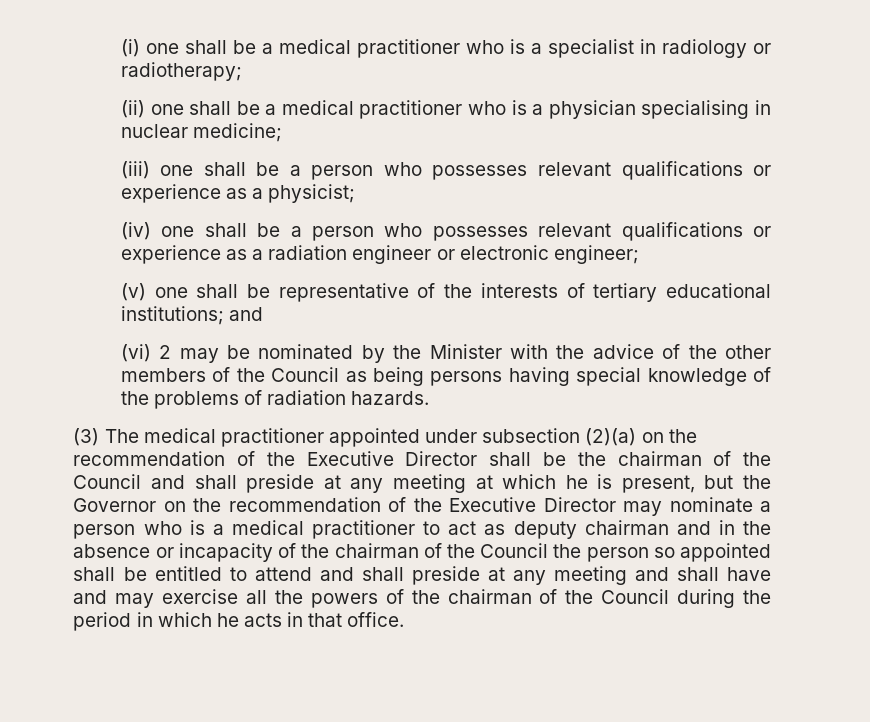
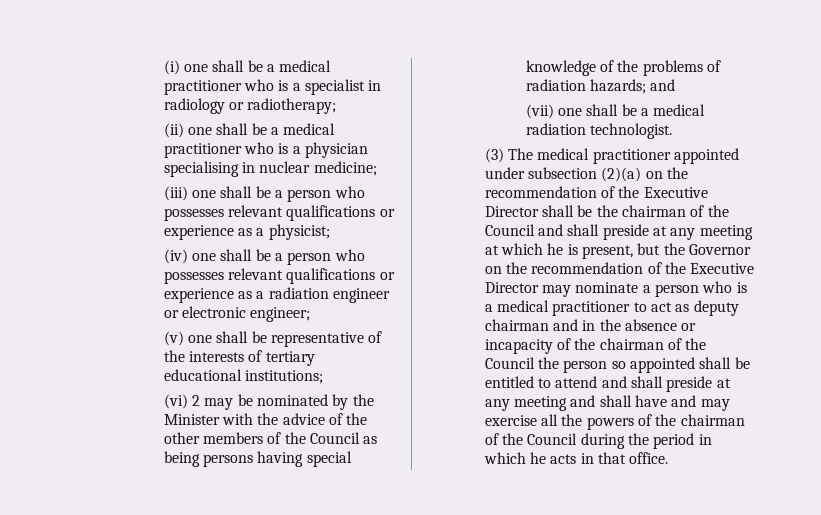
- (v) one shall be representative of the interests of tertiary educational institutions; and
+ (v) one shall be representative of the interests of tertiary educational institutions;
- (vi) 2 may be nominated by the Minister with the advice of the other members of the Council as being persons having special knowledge of the problems of radiation hazards.
+ (vi) 2 may be nominated by the Minister with the advice of the other members of the Council as being persons having special knowledge of the problems of radiation hazards; and
+ (vii) one shall be a medical radiation technologist.

